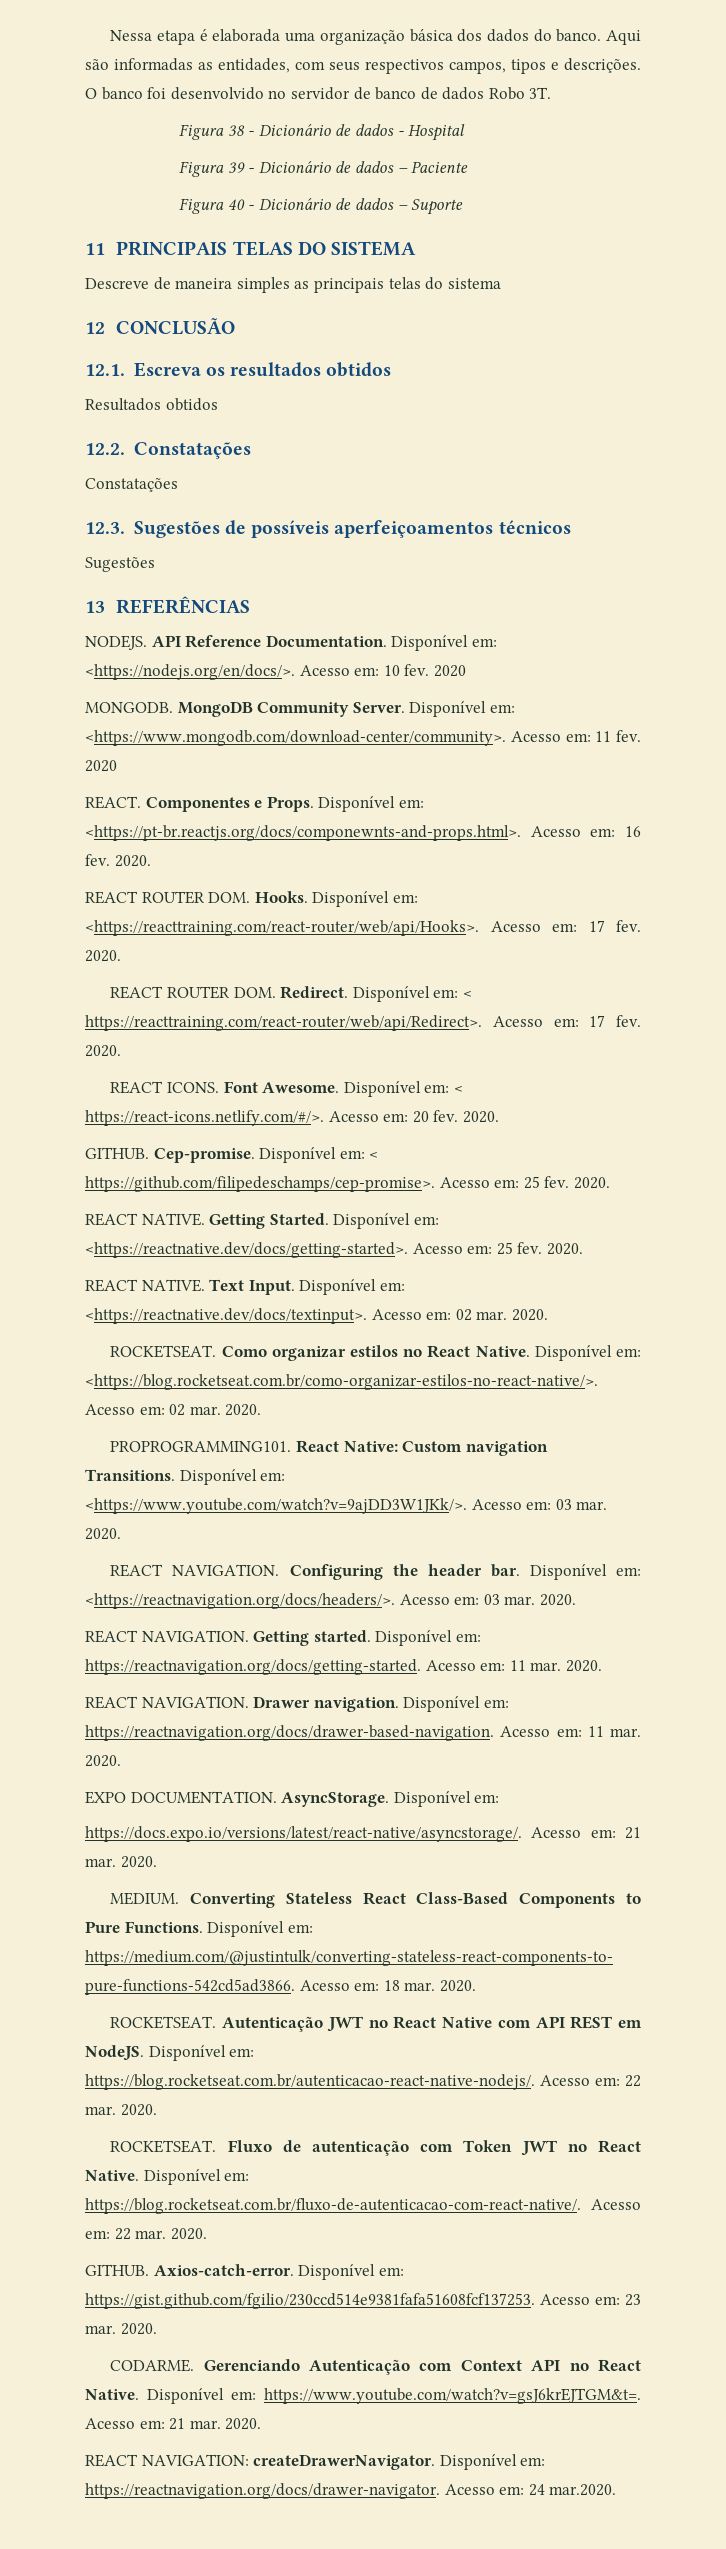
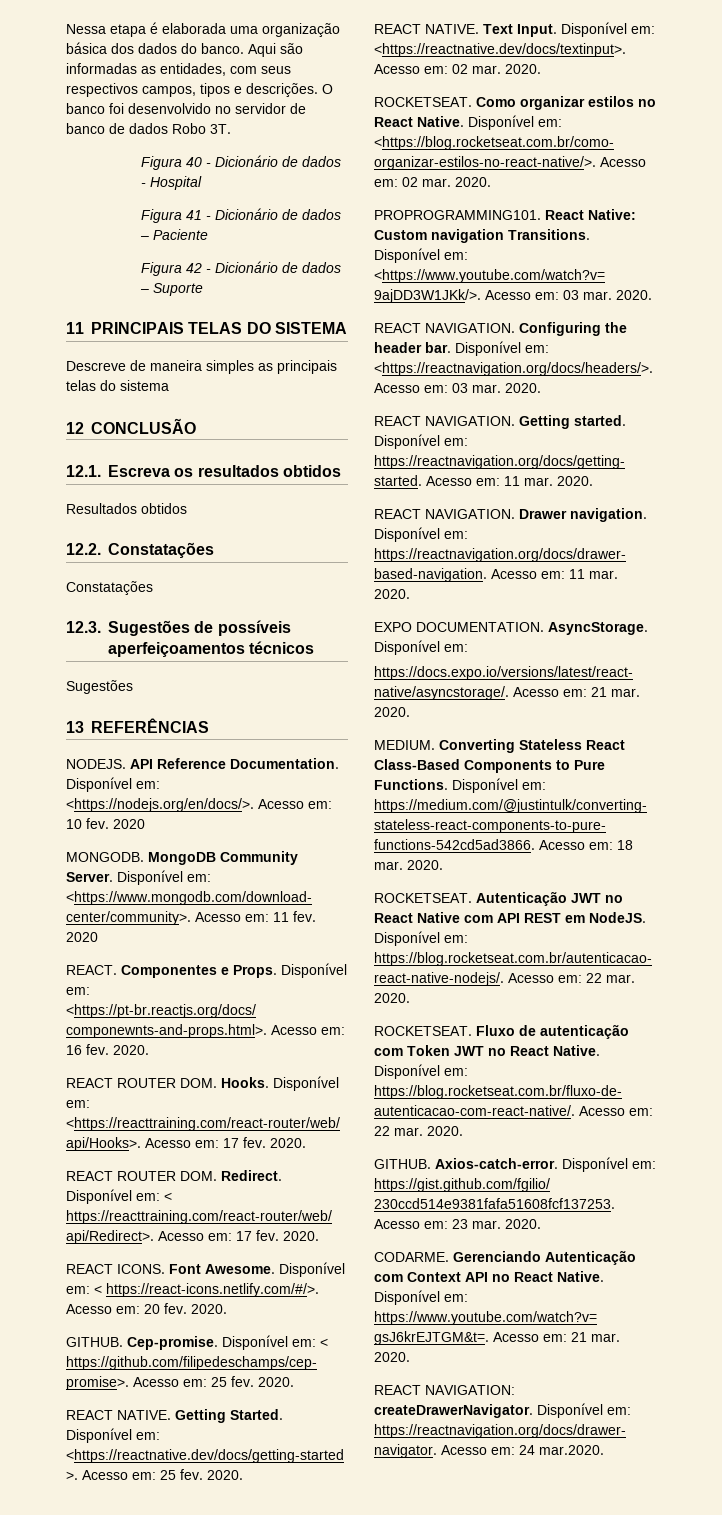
- Figura 38 - Dicionário de dados - Hospital
+ Figura 40 - Dicionário de dados - Hospital
- Figura 39 - Dicionário de dados – Paciente
+ Figura 41 - Dicionário de dados – Paciente
- Figura 40 - Dicionário de dados – Suporte
+ Figura 42 - Dicionário de dados – Suporte

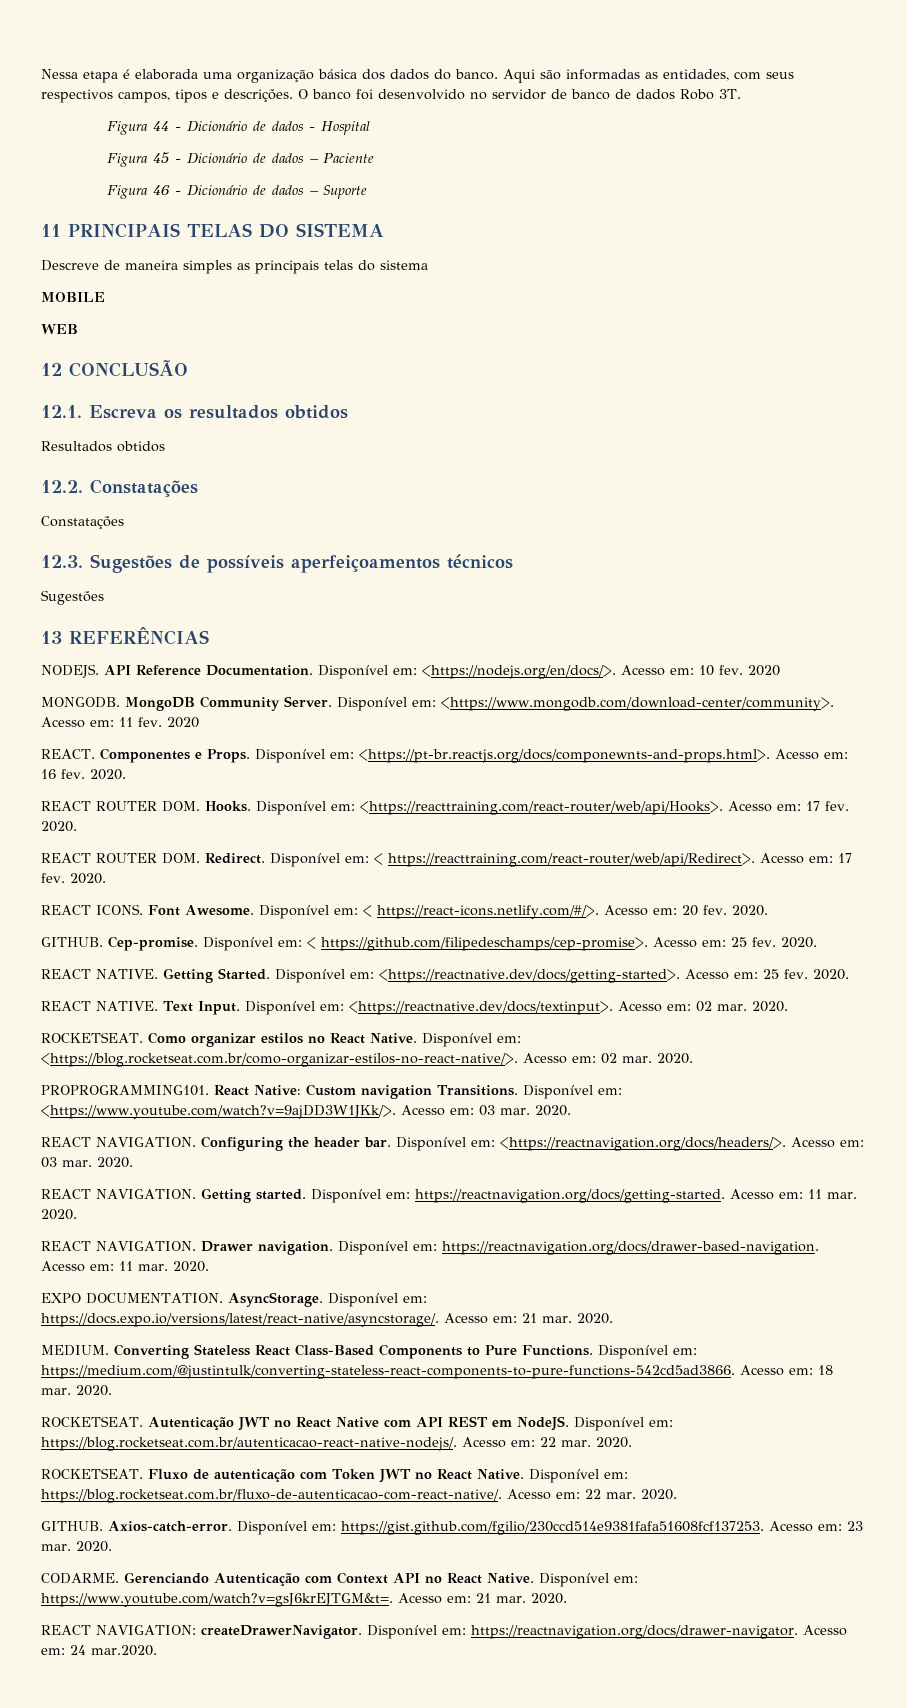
- Figura 40 - Dicionário de dados - Hospital
+ Figura 44 - Dicionário de dados - Hospital
- Figura 41 - Dicionário de dados – Paciente
+ Figura 45 - Dicionário de dados – Paciente
- Figura 42 - Dicionário de dados – Suporte
+ Figura 46 - Dicionário de dados – Suporte
+ MOBILE
+ WEB

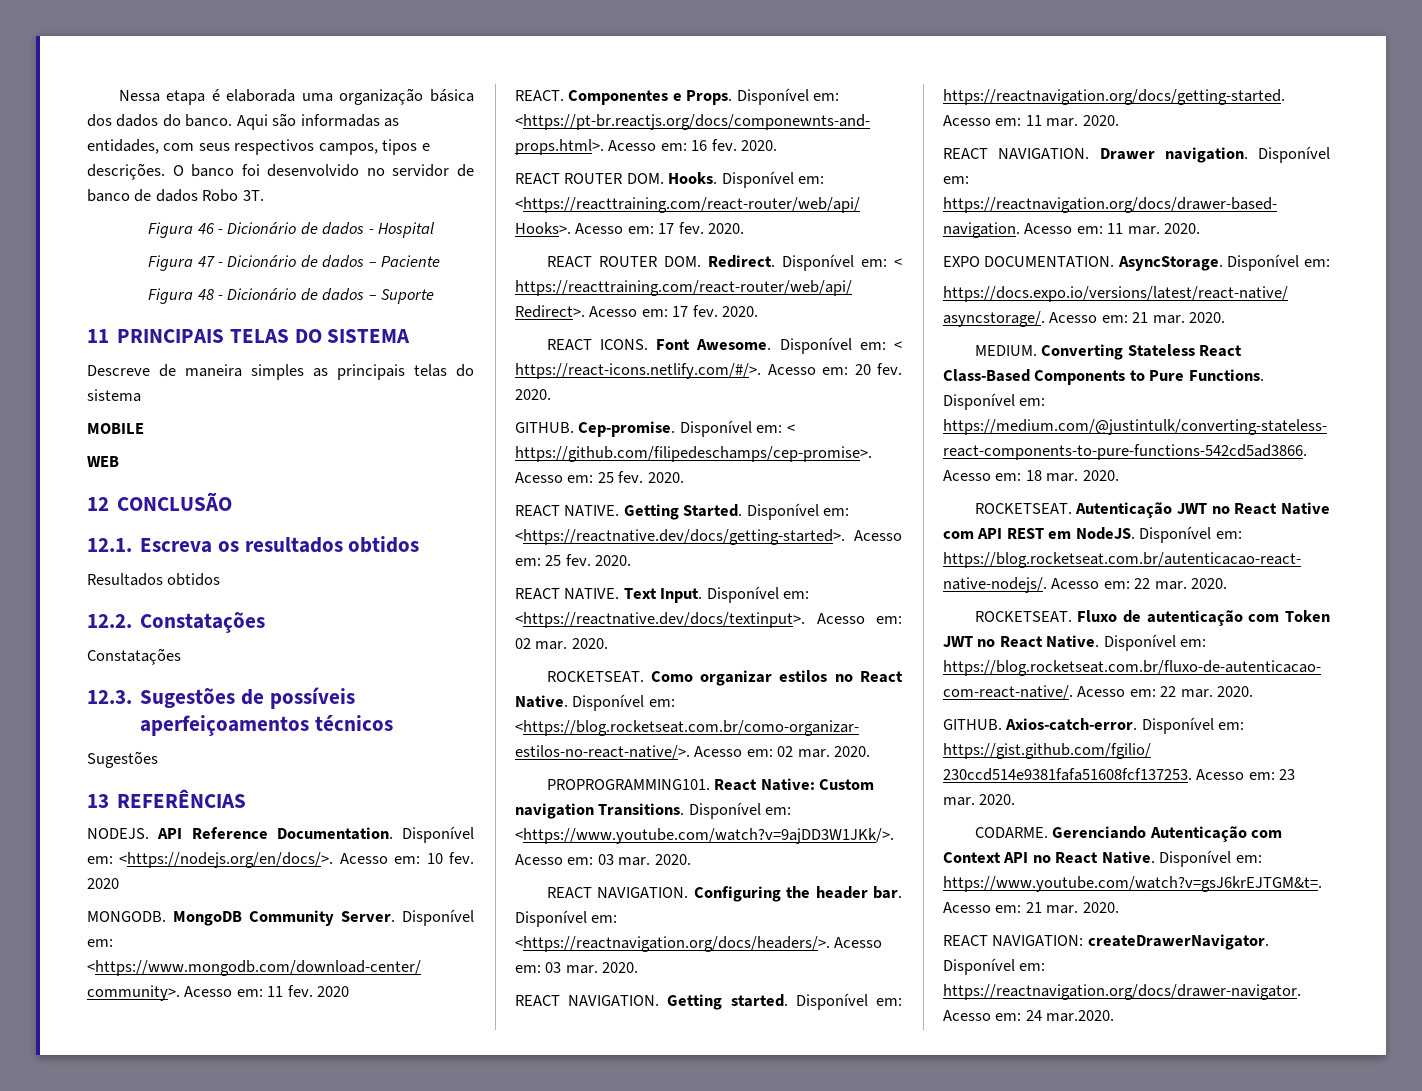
- Figura 44 - Dicionário de dados - Hospital
+ Figura 46 - Dicionário de dados - Hospital
- Figura 45 - Dicionário de dados – Paciente
+ Figura 47 - Dicionário de dados – Paciente
- Figura 46 - Dicionário de dados – Suporte
+ Figura 48 - Dicionário de dados – Suporte

